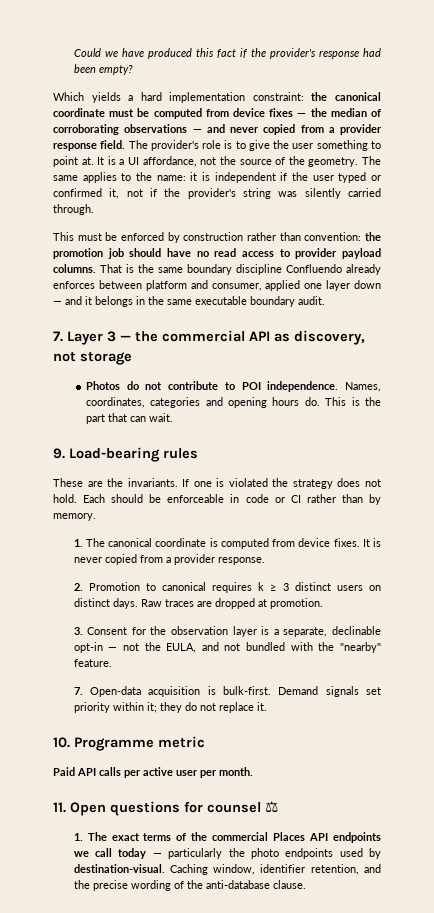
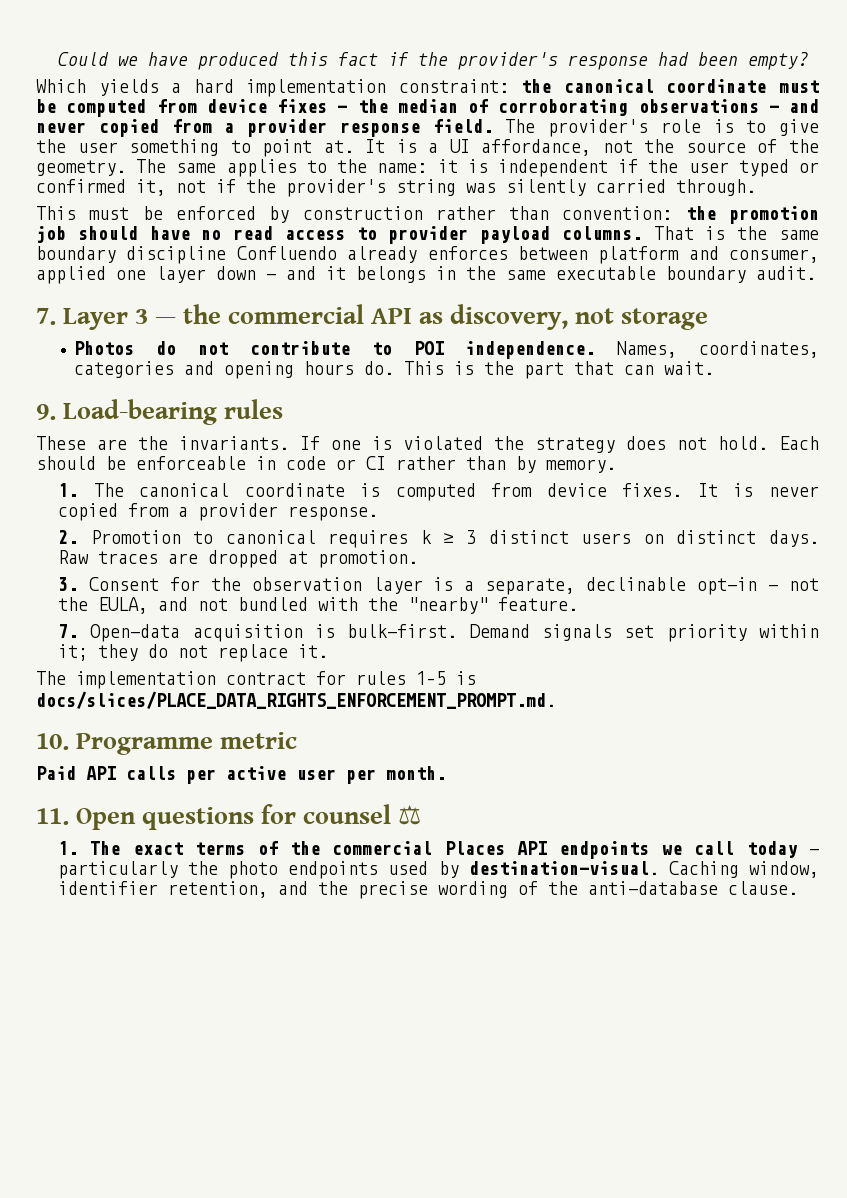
+ The implementation contract for rules 1–5 is docs/slices/PLACE_DATA_RIGHTS_ENFORCEMENT_PROMPT.md.

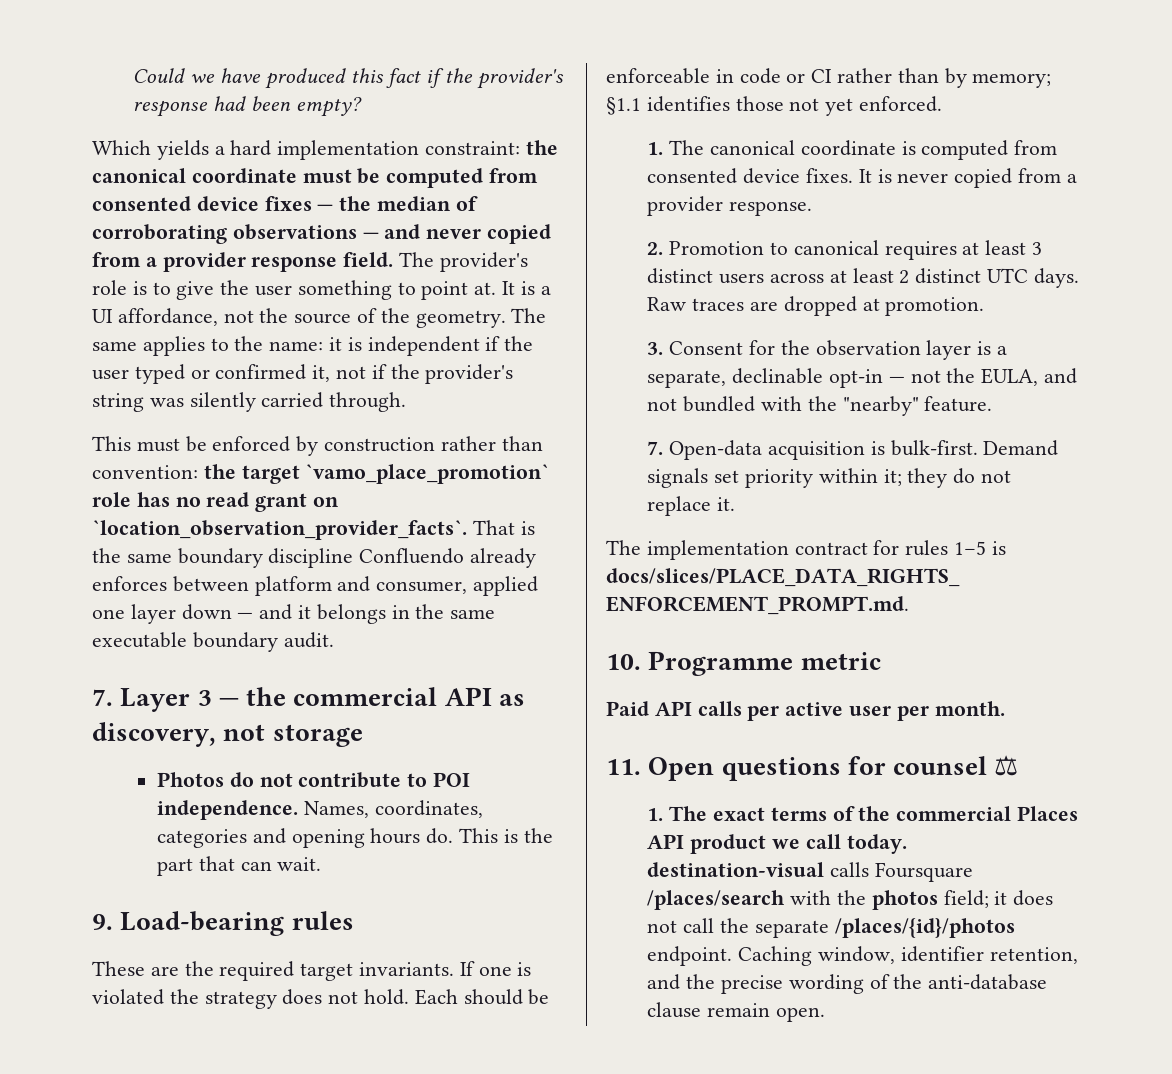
- Which yields a hard implementation constraint: the canonical coordinate must be computed from device fixes — the median of corroborating observations — and never copied from a provider response field.
+ Which yields a hard implementation constraint: the canonical coordinate must be computed from consented device fixes — the median of corroborating observations — and never copied from a provider response field.
- This must be enforced by construction rather than convention: the promotion job should have no read access to provider payload columns.
+ This must be enforced by construction rather than convention: the target `vamo_place_promotion` role has no read grant on `location_observation_provider_facts`.
- These are the invariants.
+ These are the required target invariants.
- Each should be enforceable in code or CI rather than by memory.
+ Each should be enforceable in code or CI rather than by memory; §1.1 identifies those not yet enforced.
- 1. The canonical coordinate is computed from device fixes.
+ 1. The canonical coordinate is computed from consented device fixes.
- 2. Promotion to canonical requires k ≥ 3 distinct users on distinct days.
+ 2. Promotion to canonical requires at least 3 distinct users across at least 2 distinct UTC days.
- 1. The exact terms of the commercial Places API endpoints we call today — particularly the photo endpoints used by destination-visual.
+ 1. The exact terms of the commercial Places API product we call today. destination-visual calls Foursquare /places/search with the photos field; it does not call the separate /places/{id}/photos endpoint.
- Caching window, identifier retention, and the precise wording of the anti-database clause.
+ Caching window, identifier retention, and the precise wording of the anti-database clause remain open.

